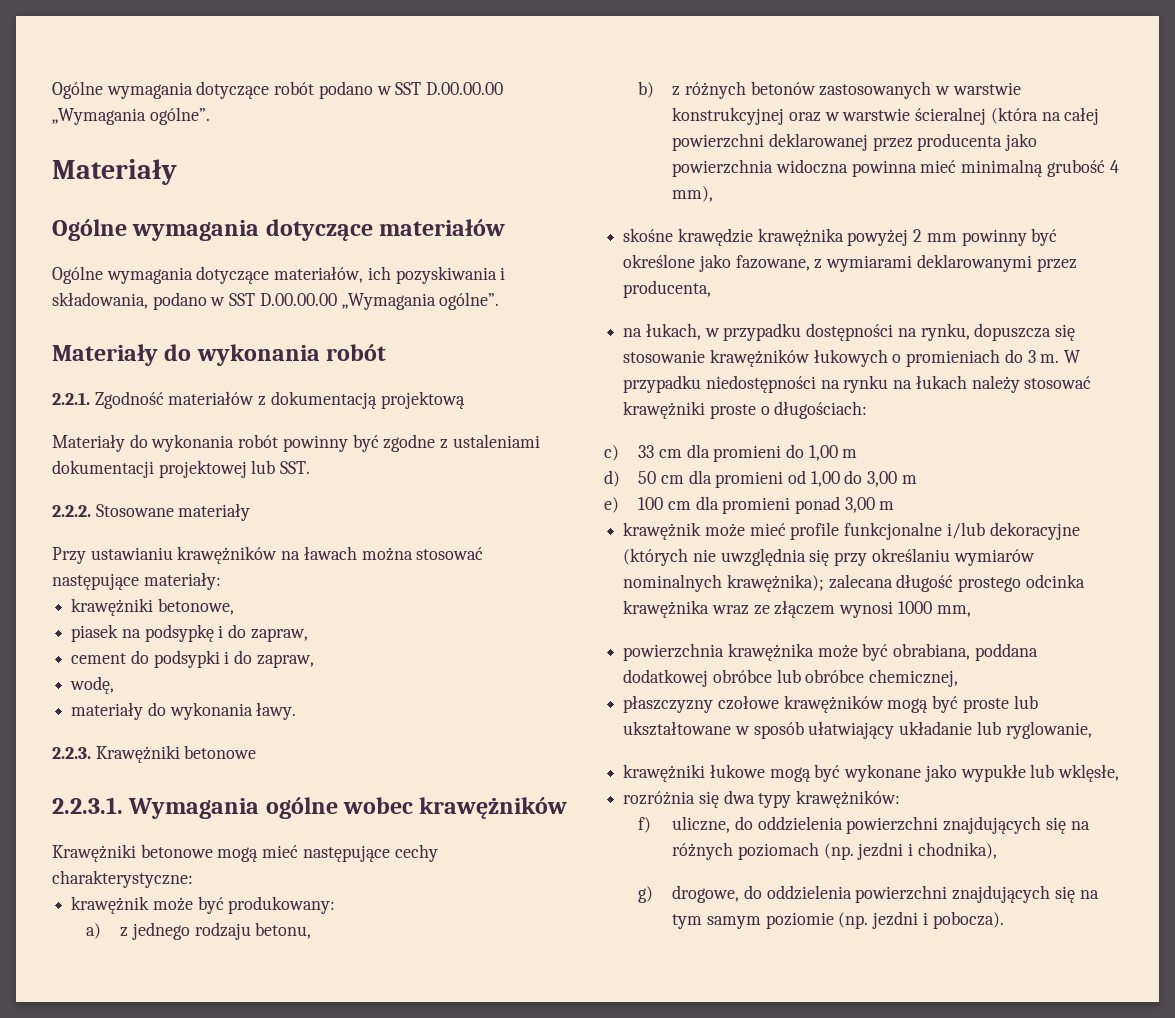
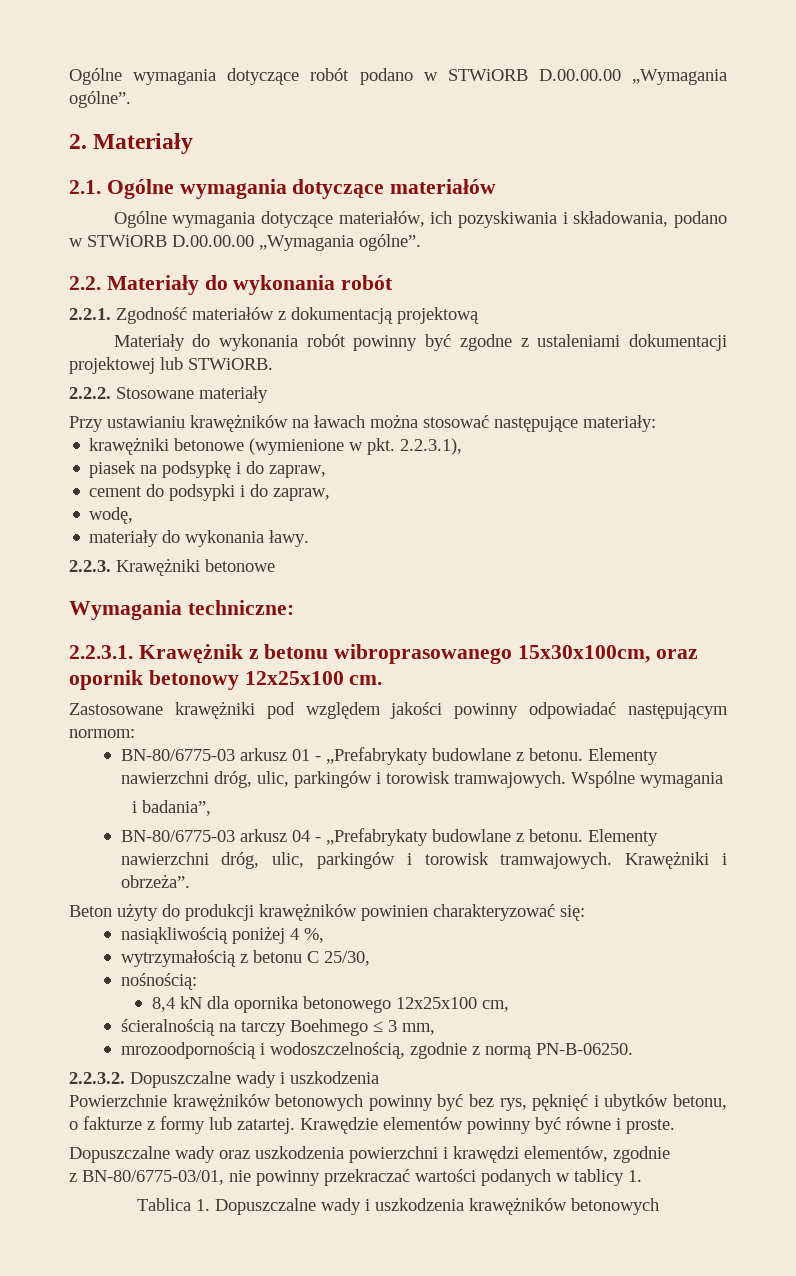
- Ogólne wymagania dotyczące robót podano w SST D.00.00.00 „Wymagania ogólne”.
- Materiały
+ Ogólne wymagania dotyczące robót podano w STWiORB D.00.00.00 „Wymagania ogólne”.
+ 2. Materiały
- Ogólne wymagania dotyczące materiałów
+ 2.1. Ogólne wymagania dotyczące materiałów
- Ogólne wymagania dotyczące materiałów, ich pozyskiwania i składowania, podano w SST D.00.00.00 „Wymagania ogólne”.
- Materiały do wykonania robót
+ Ogólne wymagania dotyczące materiałów, ich pozyskiwania i składowania, podano w STWiORB D.00.00.00 „Wymagania ogólne”.
+ 2.2. Materiały do wykonania robót
- Materiały do wykonania robót powinny być zgodne z ustaleniami dokumentacji projektowej lub SST.
+ Materiały do wykonania robót powinny być zgodne z ustaleniami dokumentacji projektowej lub STWiORB.
- krawężniki betonowe,
+ krawężniki betonowe (wymienione w pkt. 2.2.3.1),
+ Wymagania techniczne:
- 2.2.3.1. Wymagania ogólne wobec krawężników
- Krawężniki betonowe mogą mieć następujące cechy charakterystyczne:
- krawężnik może być produkowany:
- a) z jednego rodzaju betonu,
- b) z różnych betonów zastosowanych w warstwie konstrukcyjnej oraz w warstwie ścieralnej (która na całej powierzchni deklarowanej przez producenta jako powierzchnia widoczna powinna mieć minimalną grubość 4 mm),
- skośne krawędzie krawężnika powyżej 2 mm powinny być określone jako fazowane, z wymiarami deklarowanymi przez producenta,
- na łukach, w przypadku dostępności na rynku, dopuszcza się stosowanie krawężników łukowych o promieniach do 3 m. W przypadku niedostępności na rynku na łukach należy stosować krawężniki proste o długościach:
- c) 33 cm dla promieni do 1,00 m
- d) 50 cm dla promieni od 1,00 do 3,00 m
- e) 100 cm dla promieni ponad 3,00 m
- krawężnik może mieć profile funkcjonalne i/lub dekoracyjne (których nie uwzględnia się przy określaniu wymiarów nominalnych krawężnika); zalecana długość prostego odcinka krawężnika wraz ze złączem wynosi 1000 mm,
- powierzchnia krawężnika może być obrabiana, poddana dodatkowej obróbce lub obróbce chemicznej,
- płaszczyzny czołowe krawężników mogą być proste lub ukształtowane w sposób ułatwiający układanie lub ryglowanie,
- krawężniki łukowe mogą być wykonane jako wypukłe lub wklęsłe,
- rozróżnia się dwa typy krawężników:
- f) uliczne, do oddzielenia powierzchni znajdujących się na różnych poziomach (np. jezdni i chodnika),
- g) drogowe, do oddzielenia powierzchni znajdujących się na tym samym poziomie (np. jezdni i pobocza).
+ 2.2.3.1. Krawężnik z betonu wibroprasowanego 15x30x100cm, oraz opornik betonowy 12x25x100 cm.
+ Zastosowane krawężniki pod względem jakości powinny odpowiadać następującym normom:
+ BN-80/6775-03 arkusz 01 - „Prefabrykaty budowlane z betonu. Elementy nawierzchni dróg, ulic, parkingów i torowisk tramwajowych. Wspólne wymagania
+ i badania”,
+ BN-80/6775-03 arkusz 04 - „Prefabrykaty budowlane z betonu. Elementy nawierzchni dróg, ulic, parkingów i torowisk tramwajowych. Krawężniki i obrzeża”.
+ Beton użyty do produkcji krawężników powinien charakteryzować się:
+ nasiąkliwością poniżej 4 %,
+ wytrzymałością z betonu C 25/30,
+ nośnością:
+ 8,4 kN dla opornika betonowego 12x25x100 cm,
+ ścieralnością na tarczy Boehmego ≤ 3 mm,
+ mrozoodpornością i wodoszczelnością, zgodnie z normą PN-B-06250.
+ 2.2.3.2. Dopuszczalne wady i uszkodzenia
+ Powierzchnie krawężników betonowych powinny być bez rys, pęknięć i ubytków betonu, o fakturze z formy lub zatartej. Krawędzie elementów powinny być równe i proste.
+ Dopuszczalne wady oraz uszkodzenia powierzchni i krawędzi elementów, zgodnie
+ z BN-80/6775-03/01, nie powinny przekraczać wartości podanych w tablicy 1.
+ Tablica 1. Dopuszczalne wady i uszkodzenia krawężników betonowych

